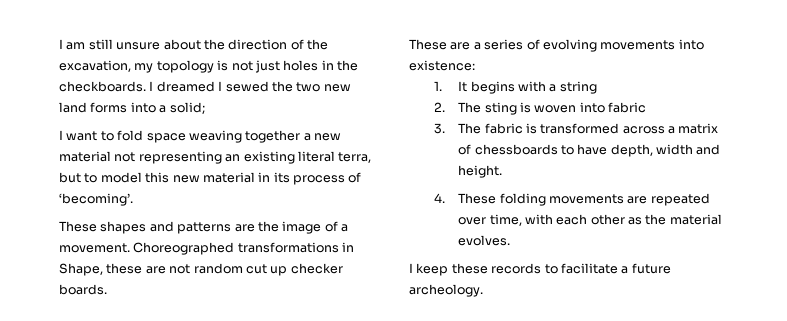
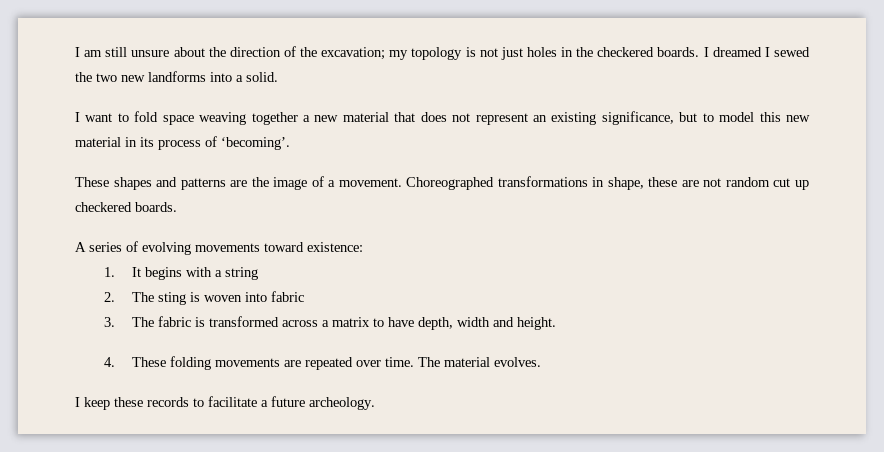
- I am still unsure about the direction of the excavation, my topology is not just holes in the checkboards.
+ I am still unsure about the direction of the excavation; my topology is not just holes in the checkered boards.
- I dreamed I sewed the two new land forms into a solid;
+ I dreamed I sewed the two new landforms into a solid.
- I want to fold space weaving together a new material not representing an existing literal terra, but to model this new material in its process of ‘becoming’.
+ I want to fold space weaving together a new material that does not represent an existing significance, but to model this new material in its process of ‘becoming’.
- Choreographed transformations in Shape, these are not random cut up checker boards.
+ Choreographed transformations in shape, these are not random cut up checkered boards.
- These are a series of evolving movements into existence:
+ A series of evolving movements toward existence:
- 3. The fabric is transformed across a matrix of chessboards to have depth, width and height.
+ 3. The fabric is transformed across a matrix to have depth, width and height.
- 4. These folding movements are repeated over time, with each other as the material evolves.
+ 4. These folding movements are repeated over time. The material evolves.

